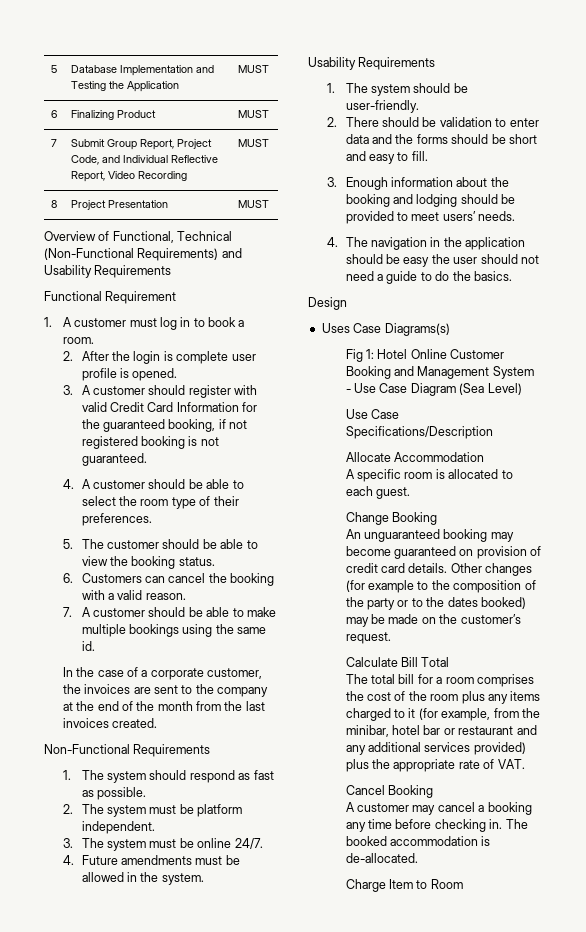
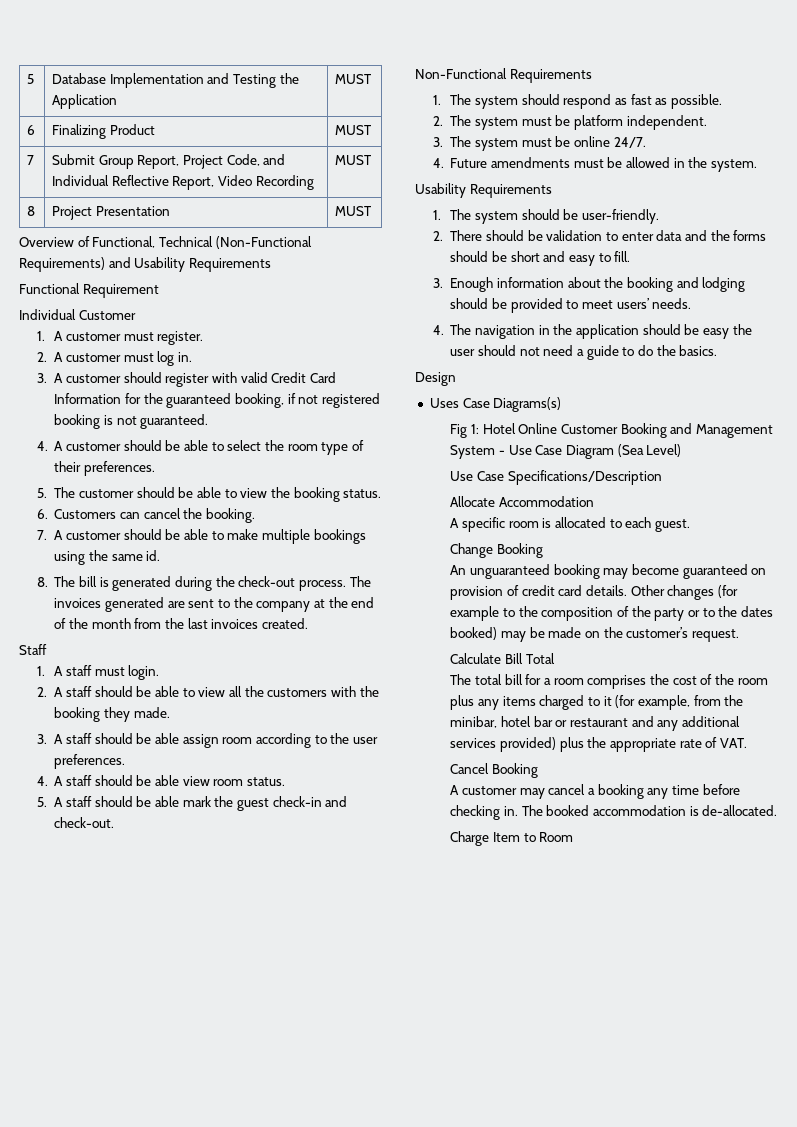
- 1. A customer must log in to book a room.
- 2. After the login is complete user profile is opened.
+ Individual Customer
+ 1. A customer must register.
+ 2. A customer must log in.
- 6. Customers can cancel the booking with a valid reason.
+ 6. Customers can cancel the booking.
- In the case of a corporate customer, the invoices are sent to the company at the end of the month from the last invoices created.
+ 8. The bill is generated during the check-out process. The invoices generated are sent to the company at the end of the month from the last invoices created.
+ Staff
+ 1. A staff must login.
+ 2. A staff should be able to view all the customers with the booking they made.
+ 3. A staff should be able assign room according to the user preferences.
+ 4. A staff should be able view room status.
+ 5. A staff should be able mark the guest check-in and check-out.

